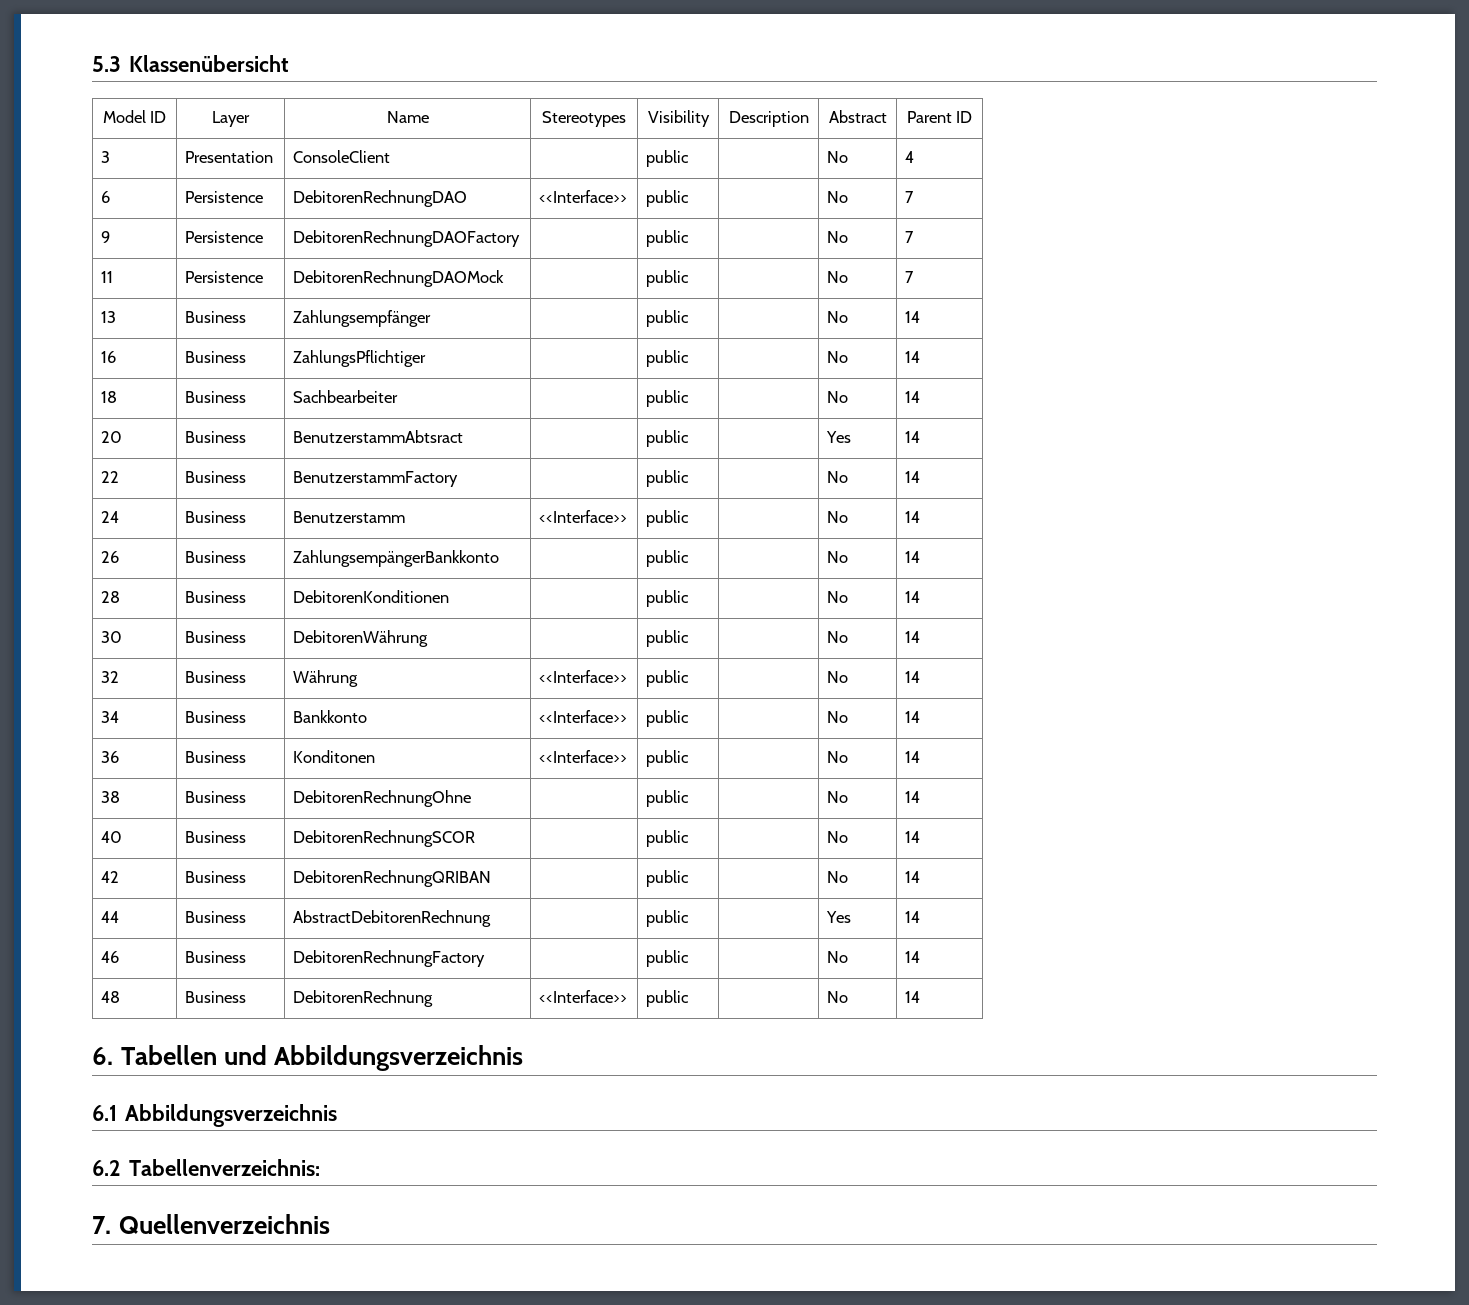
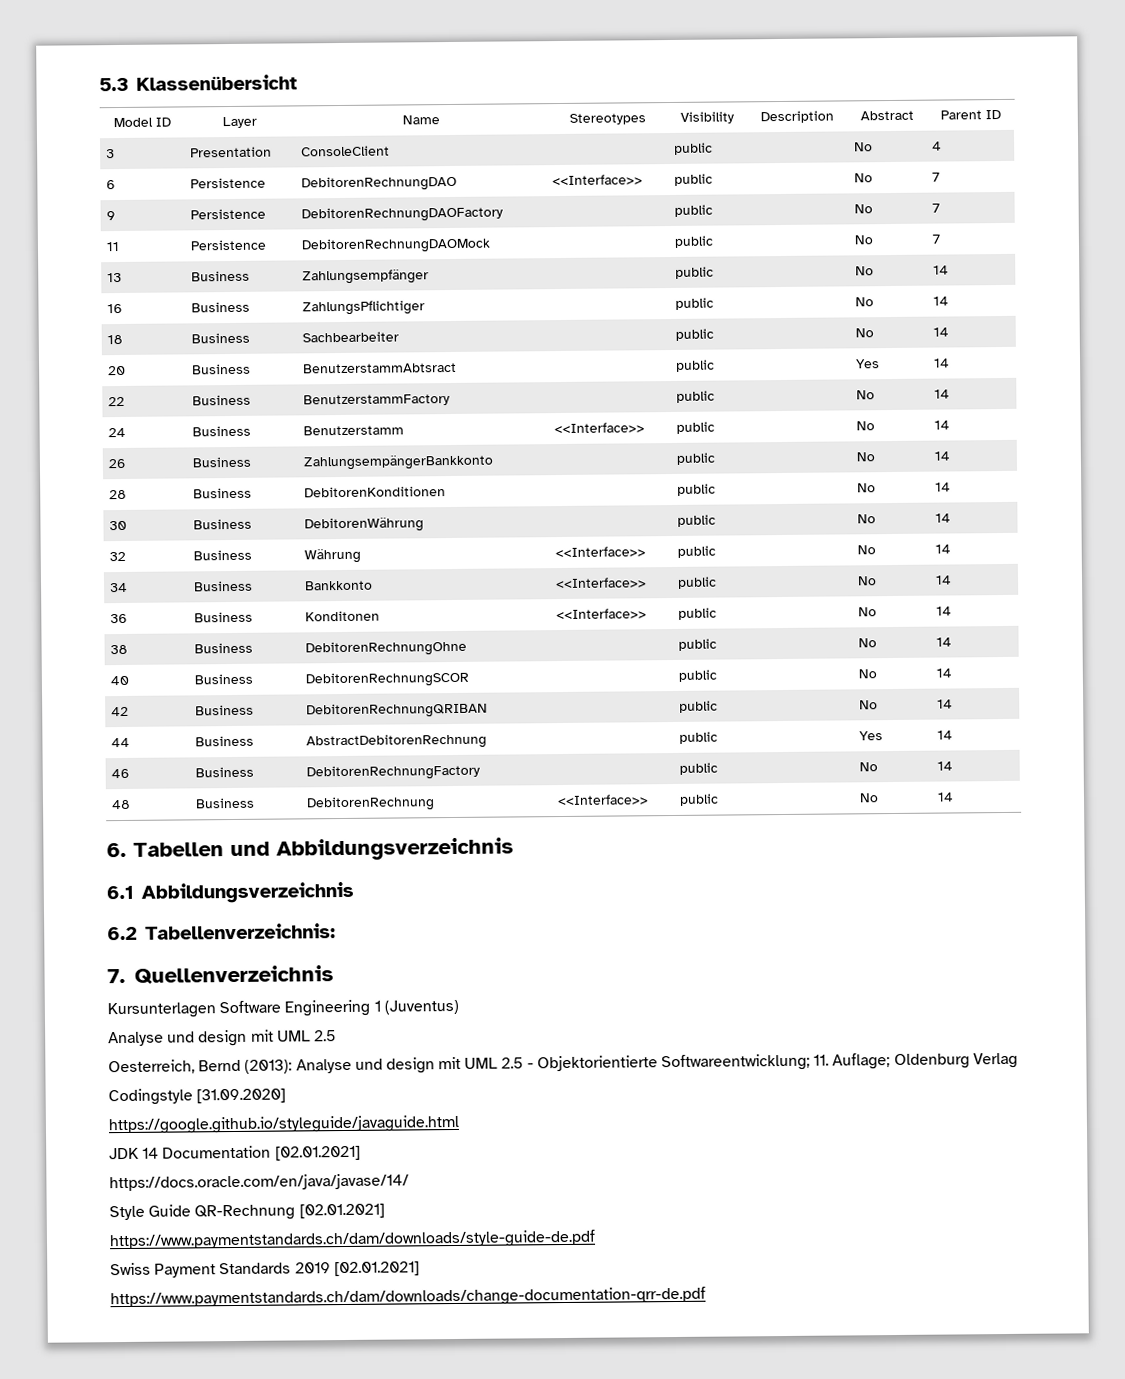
+ Kursunterlagen Software Engineering 1 (Juventus)
+ Analyse und design mit UML 2.5
+ Oesterreich, Bernd (2013): Analyse und design mit UML 2.5 - Objektorientierte Softwareentwicklung; 11. Auflage; Oldenburg Verlag
+ Codingstyle [31.09.2020]
+ https://google.github.io/styleguide/javaguide.html
+ JDK 14 Documentation [02.01.2021]
+ https://docs.oracle.com/en/java/javase/14/
+ Style Guide QR-Rechnung [02.01.2021]
+ https://www.paymentstandards.ch/dam/downloads/style-guide-de.pdf
+ Swiss Payment Standards 2019 [02.01.2021]
+ https://www.paymentstandards.ch/dam/downloads/change-documentation-qrr-de.pdf

